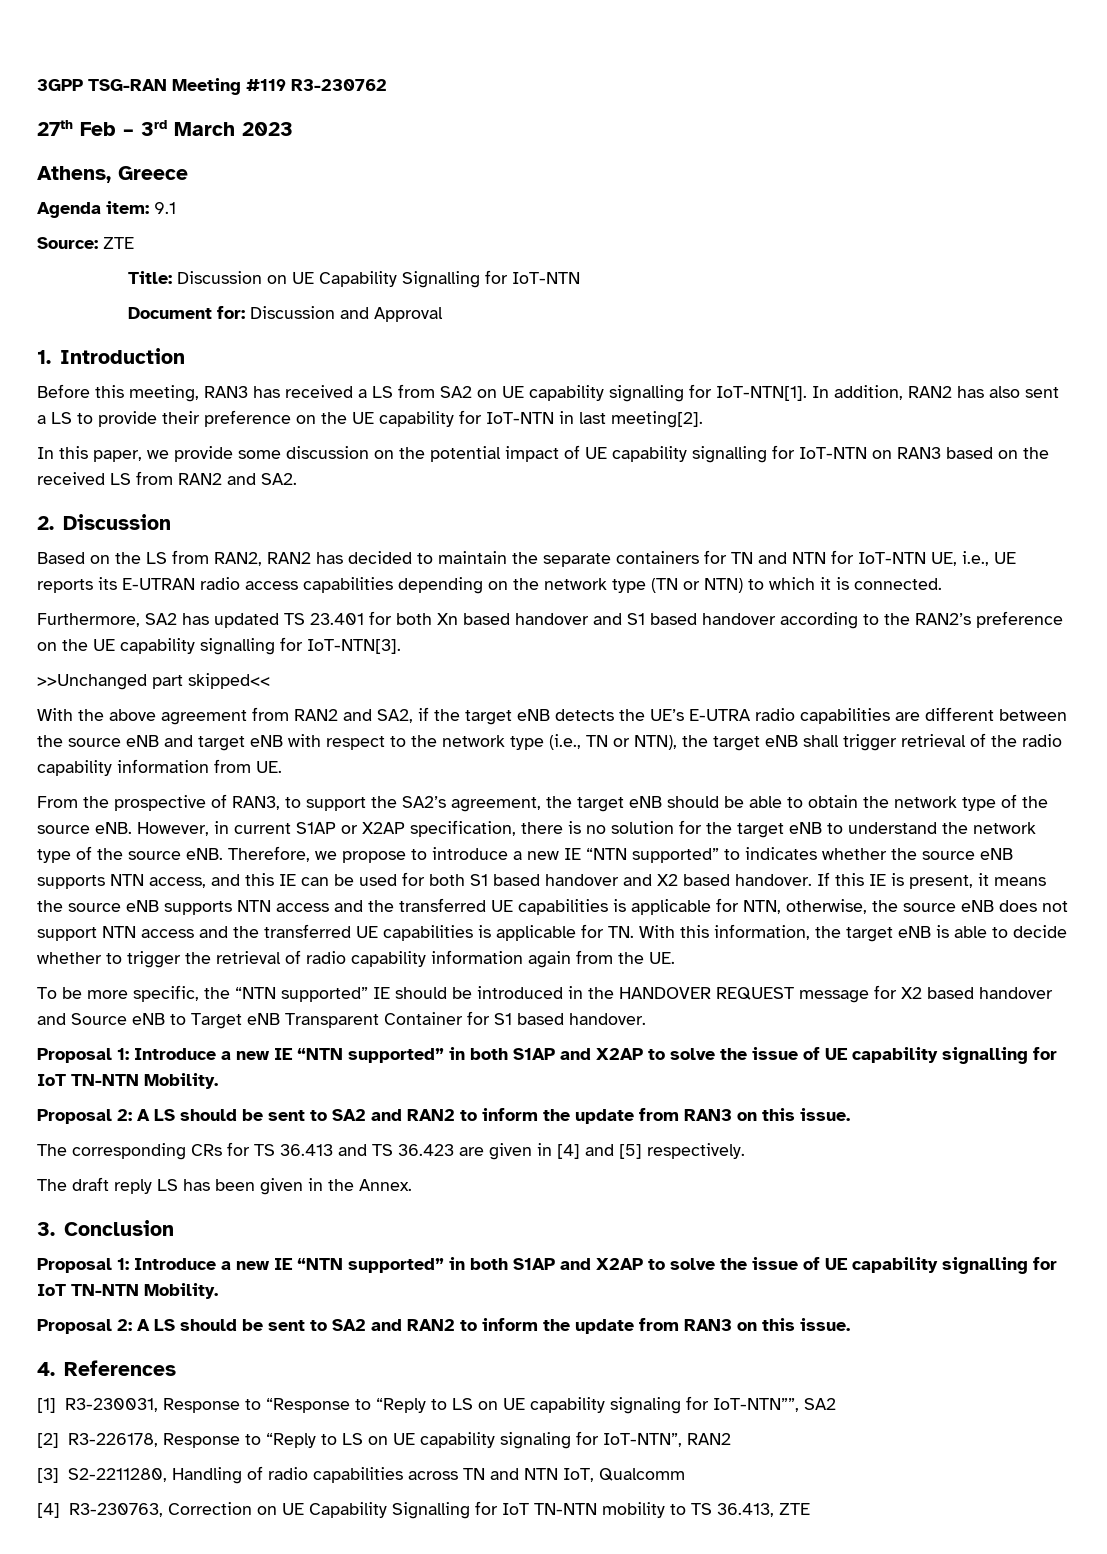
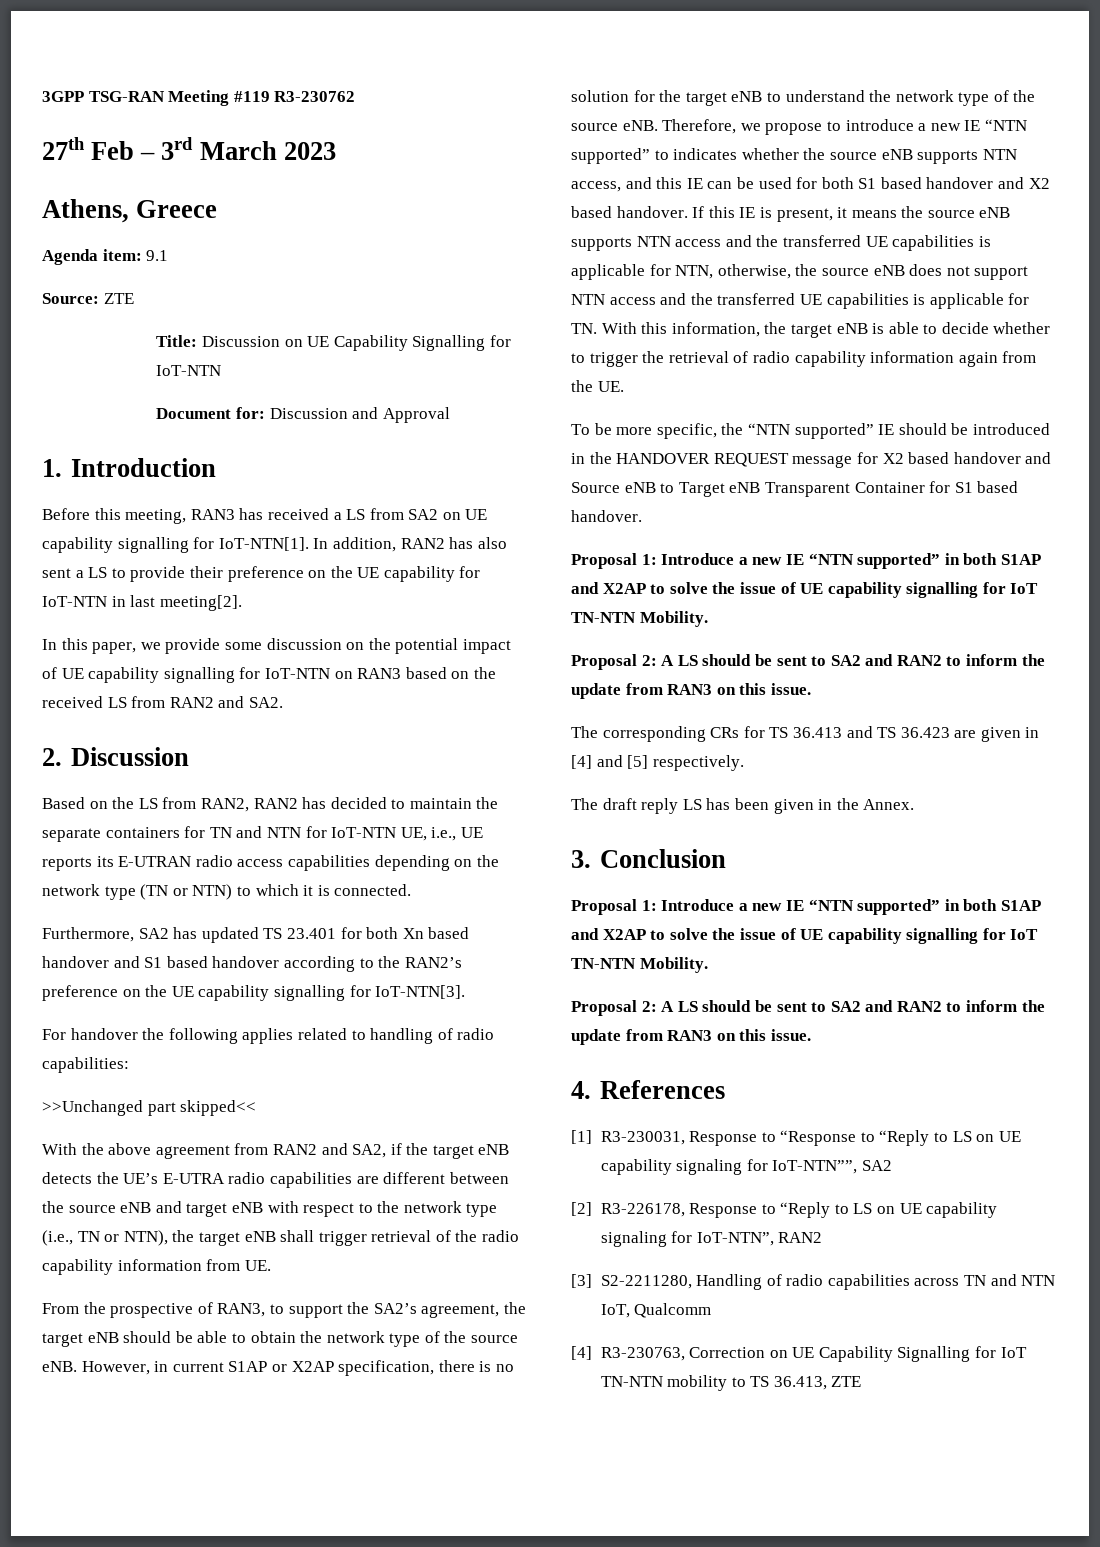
+ For handover the following applies related to handling of radio capabilities:

